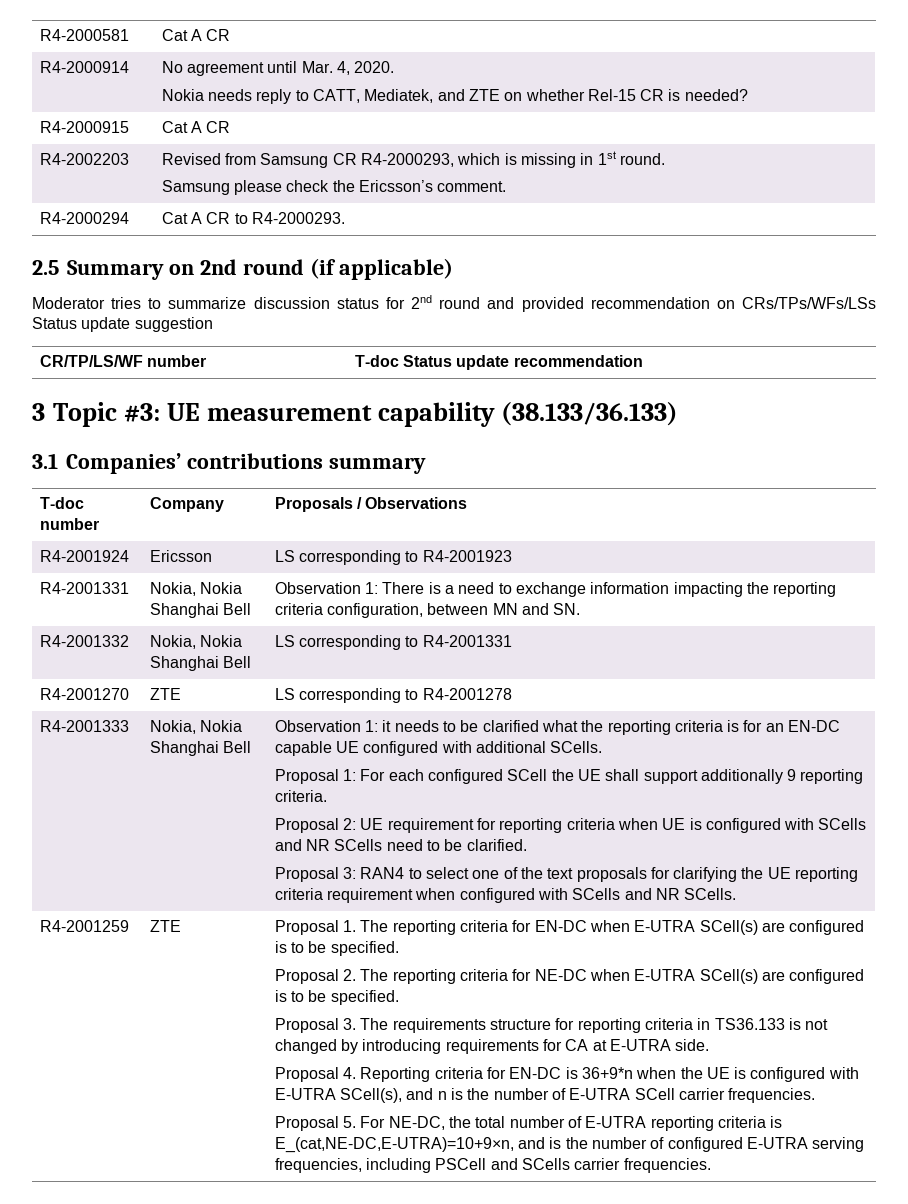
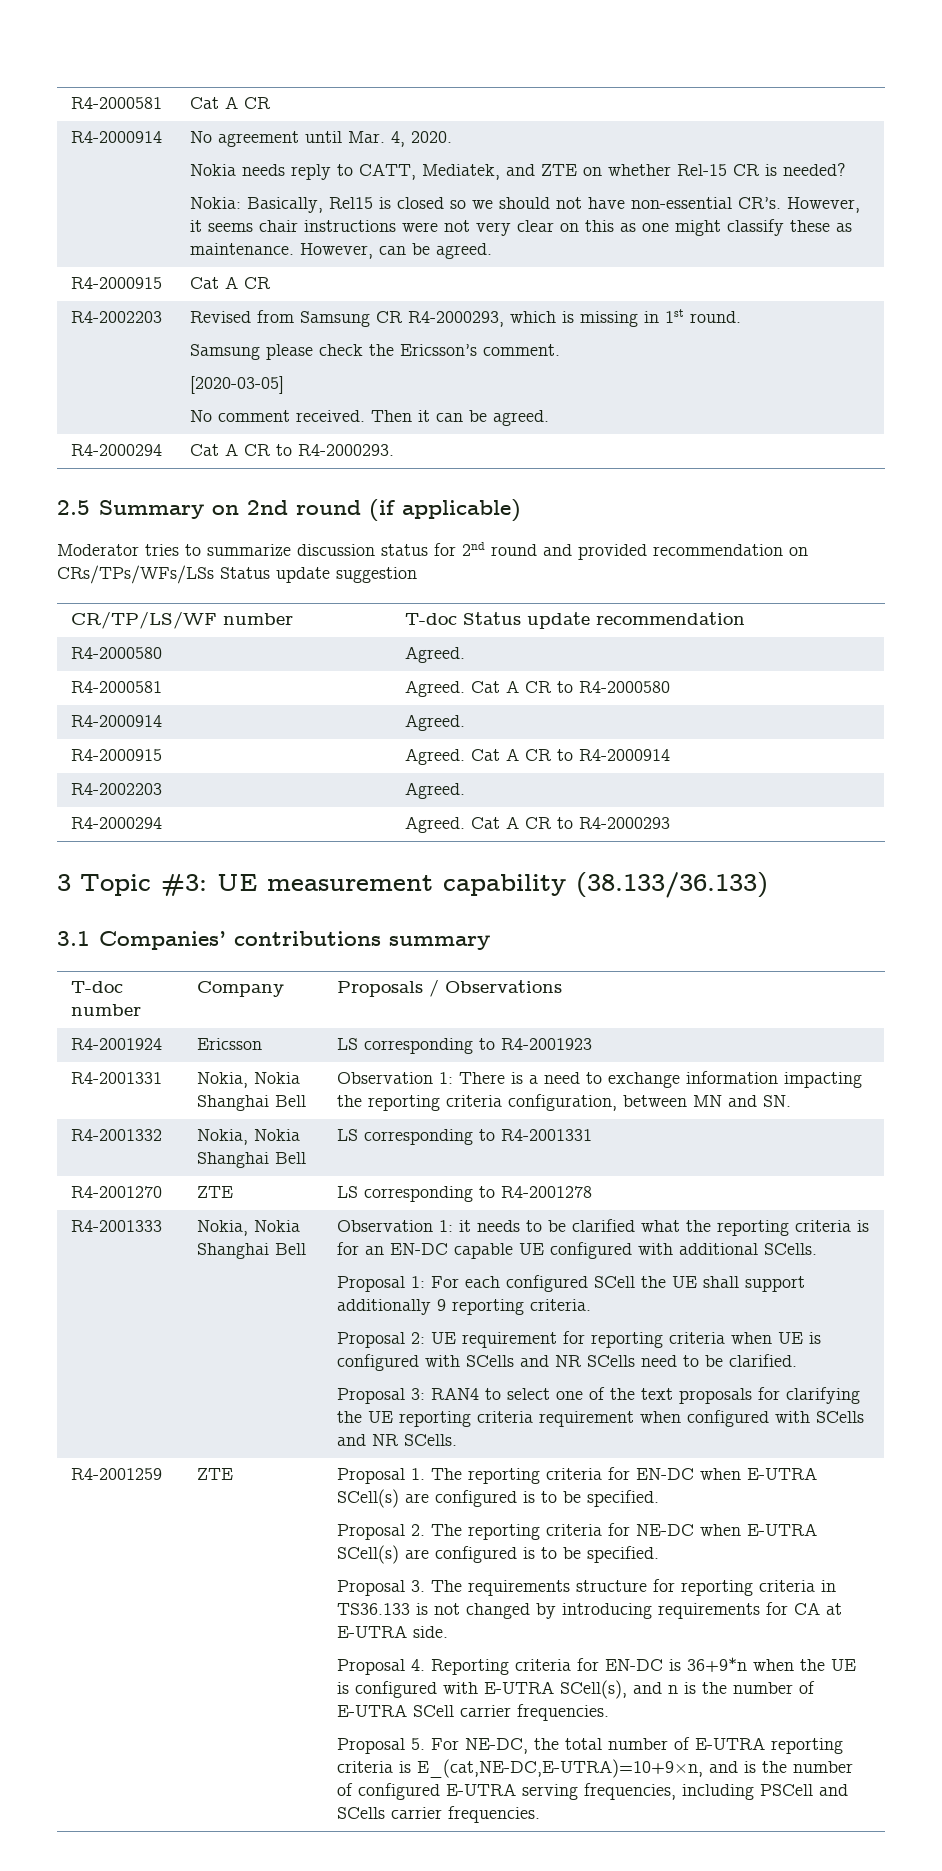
+ Nokia: Basically, Rel15 is closed so we should not have non-essential CR’s. However, it seems chair instructions were not very clear on this as one might classify these as maintenance. However, can be agreed.
  R4-2002203 | Revised from Samsung CR R4-2000293, which is missing in 1st round.
  Samsung please check the Ericsson’s comment.
+ [2020-03-05]
+ No comment received. Then it can be agreed.
+ R4-2000580 | Agreed.
+ R4-2000581 | Agreed. Cat A CR to R4-2000580
+ R4-2000914 | Agreed.
+ R4-2000915 | Agreed. Cat A CR to R4-2000914
+ R4-2002203 | Agreed.
+ R4-2000294 | Agreed. Cat A CR to R4-2000293

